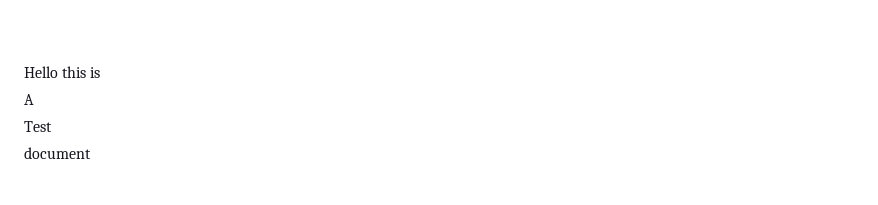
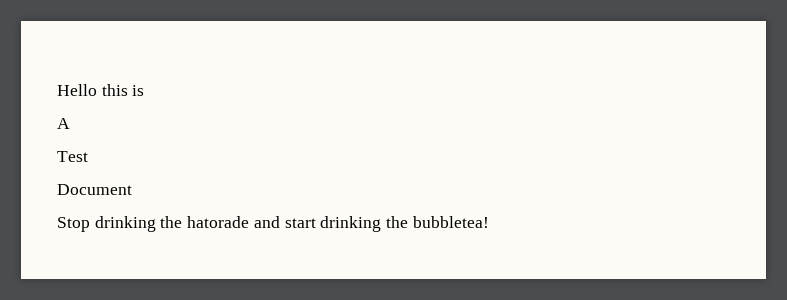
- document
+ Document
+ Stop drinking the hatorade and start drinking the bubbletea!

